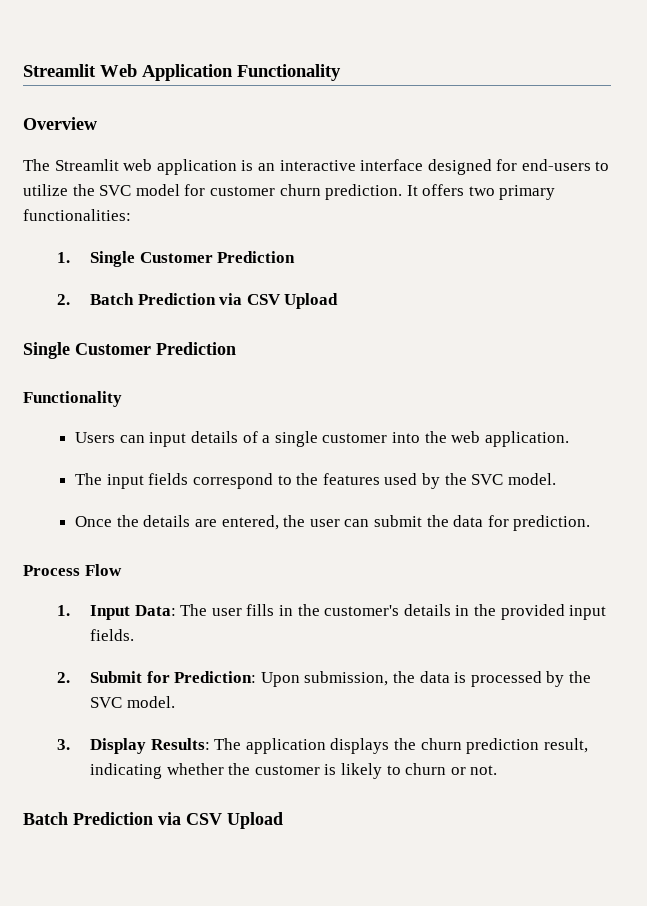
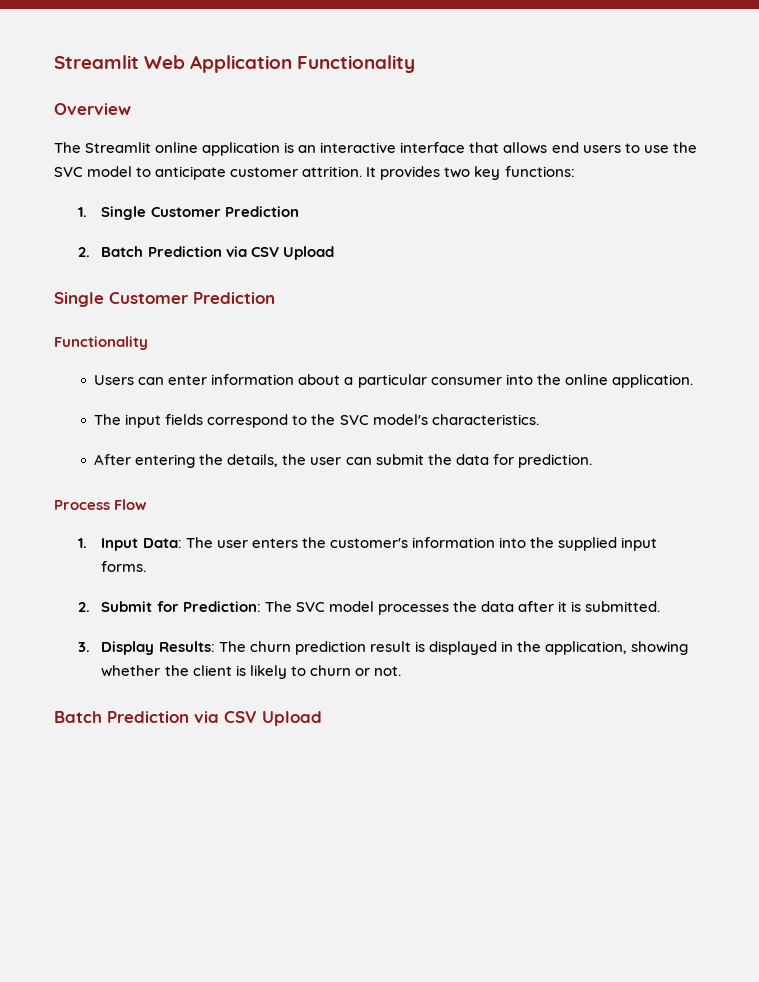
- The Streamlit web application is an interactive interface designed for end-users to utilize the SVC model for customer churn prediction. It offers two primary functionalities:
+ The Streamlit online application is an interactive interface that allows end users to use the SVC model to anticipate customer attrition. It provides two key functions:
- Users can input details of a single customer into the web application.
+ Users can enter information about a particular consumer into the online application.
- The input fields correspond to the features used by the SVC model.
- Once the details are entered, the user can submit the data for prediction.
+ The input fields correspond to the SVC model's characteristics.
+ After entering the details, the user can submit the data for prediction.
- 1. Input Data: The user fills in the customer's details in the provided input fields.
- 2. Submit for Prediction: Upon submission, the data is processed by the SVC model.
- 3. Display Results: The application displays the churn prediction result, indicating whether the customer is likely to churn or not.
+ 1. Input Data: The user enters the customer's information into the supplied input forms.
+ 2. Submit for Prediction: The SVC model processes the data after it is submitted.
+ 3. Display Results: The churn prediction result is displayed in the application, showing whether the client is likely to churn or not.

